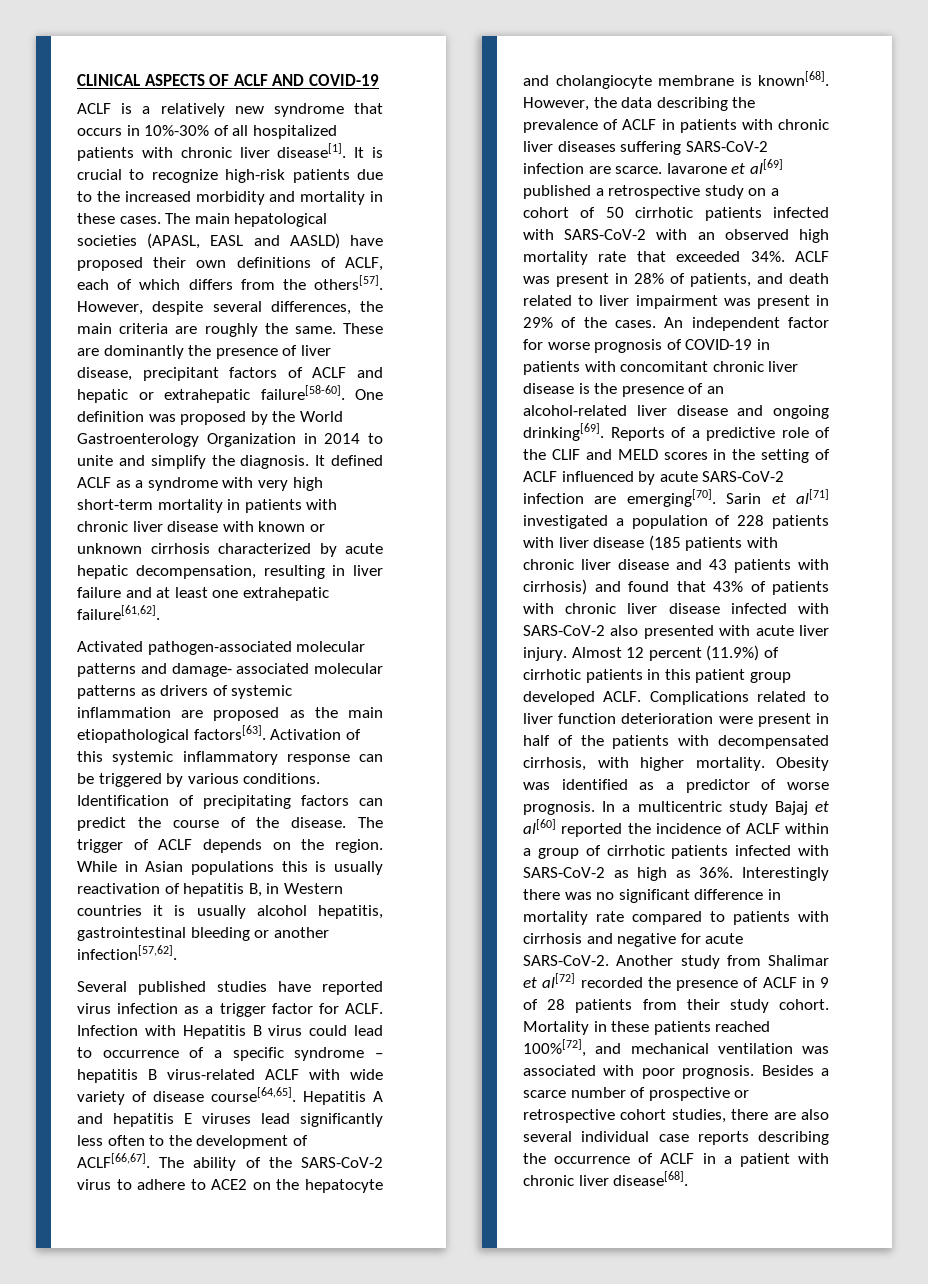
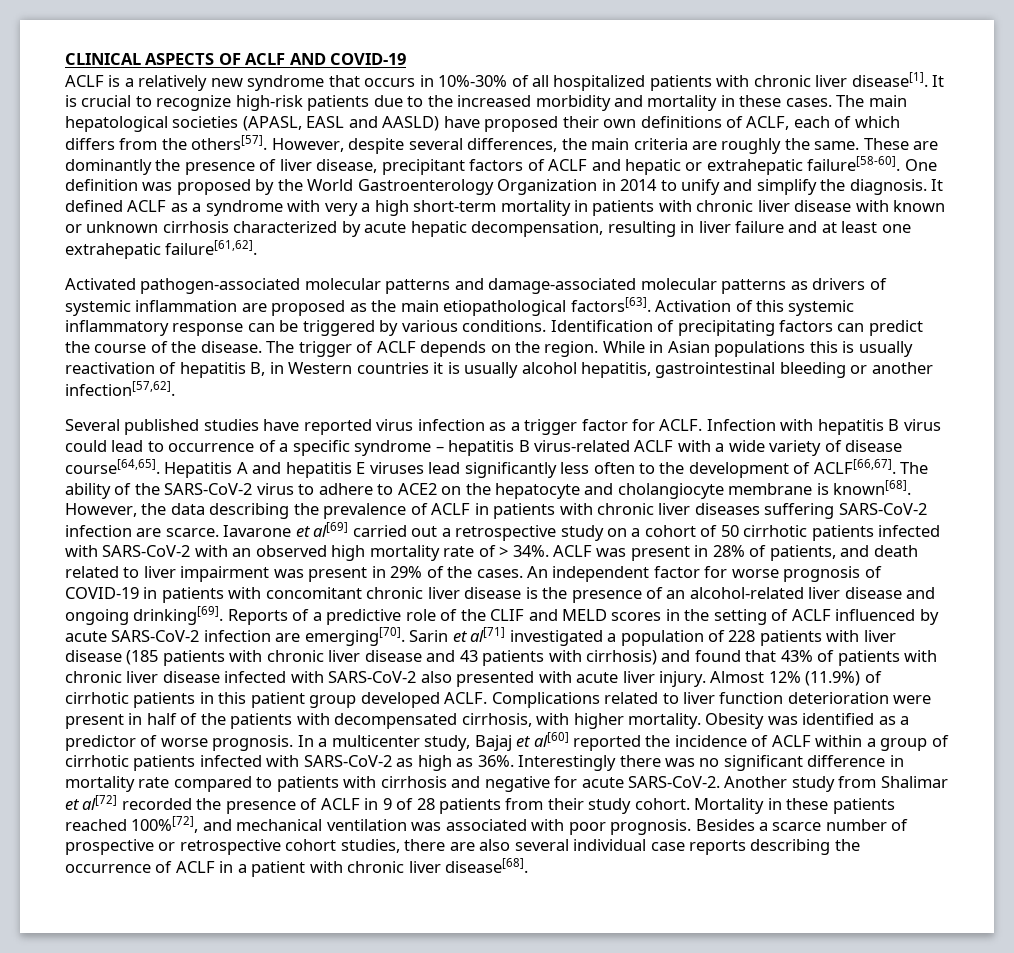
- One definition was proposed by the World Gastroenterology Organization in 2014 to unite and simplify the diagnosis.
+ One definition was proposed by the World Gastroenterology Organization in 2014 to unify and simplify the diagnosis.
- It defined ACLF as a syndrome with very high short-term mortality in patients with chronic liver disease with known or unknown cirrhosis characterized by acute hepatic decompensation, resulting in liver failure and at least one extrahepatic failure[61,62].
+ It defined ACLF as a syndrome with very a high short-term mortality in patients with chronic liver disease with known or unknown cirrhosis characterized by acute hepatic decompensation, resulting in liver failure and at least one extrahepatic failure[61,62].
- Activated pathogen-associated molecular patterns and damage- associated molecular patterns as drivers of systemic inflammation are proposed as the main etiopathological factors[63].
+ Activated pathogen-associated molecular patterns and damage-associated molecular patterns as drivers of systemic inflammation are proposed as the main etiopathological factors[63].
- Infection with Hepatitis B virus could lead to occurrence of a specific syndrome – hepatitis B virus-related ACLF with wide variety of disease course[64,65].
+ Infection with hepatitis B virus could lead to occurrence of a specific syndrome – hepatitis B virus-related ACLF with a wide variety of disease course[64,65].
- Iavarone et al[69] published a retrospective study on a cohort of 50 cirrhotic patients infected with SARS-CoV-2 with an observed high mortality rate that exceeded 34%.
+ Iavarone et al[69] carried out a retrospective study on a cohort of 50 cirrhotic patients infected with SARS-CoV-2 with an observed high mortality rate of > 34%.
- Almost 12 percent (11.9%) of cirrhotic patients in this patient group developed ACLF.
+ Almost 12% (11.9%) of cirrhotic patients in this patient group developed ACLF.
- In a multicentric study Bajaj et al[60] reported the incidence of ACLF within a group of cirrhotic patients infected with SARS-CoV-2 as high as 36%.
+ In a multicenter study, Bajaj et al[60] reported the incidence of ACLF within a group of cirrhotic patients infected with SARS-CoV-2 as high as 36%.

